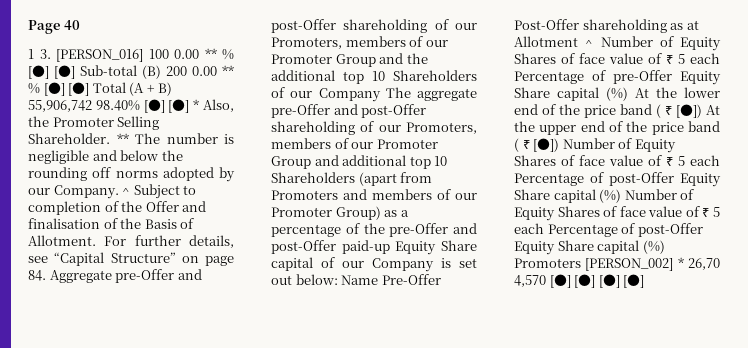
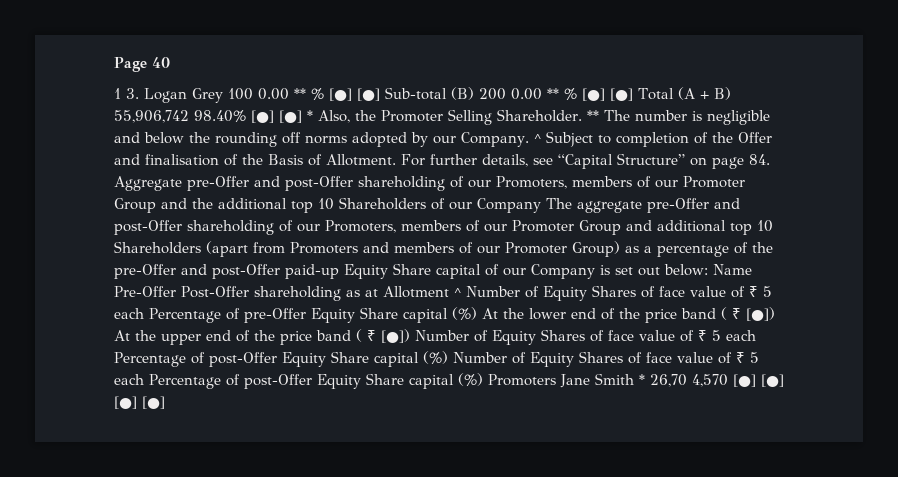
- 1 3. [PERSON_016] 100 0.00 ** % [●] [●] Sub-total (B) 200 0.00 ** % [●] [●] Total (A + B) 55,906,742 98.40% [●] [●] * Also, the Promoter Selling Shareholder.
+ 1 3. Logan Grey 100 0.00 ** % [●] [●] Sub-total (B) 200 0.00 ** % [●] [●] Total (A + B) 55,906,742 98.40% [●] [●] * Also, the Promoter Selling Shareholder.
- Name Pre-Offer Post-Offer shareholding as at Allotment ^ Number of Equity Shares of face value of ₹ 5 each Percentage of pre-Offer Equity Share capital (%) At the lower end of the price band ( ₹ [●]) At the upper end of the price band ( ₹ [●]) Number of Equity Shares of face value of ₹ 5 each Percentage of post-Offer Equity Share capital (%) Number of Equity Shares of face value of ₹ 5 each Percentage of post-Offer Equity Share capital (%) Promoters [PERSON_002] * 26,70 4,570 [●] [●] [●] [●]
+ Name Pre-Offer Post-Offer shareholding as at Allotment ^ Number of Equity Shares of face value of ₹ 5 each Percentage of pre-Offer Equity Share capital (%) At the lower end of the price band ( ₹ [●]) At the upper end of the price band ( ₹ [●]) Number of Equity Shares of face value of ₹ 5 each Percentage of post-Offer Equity Share capital (%) Number of Equity Shares of face value of ₹ 5 each Percentage of post-Offer Equity Share capital (%) Promoters Jane Smith * 26,70 4,570 [●] [●] [●] [●]

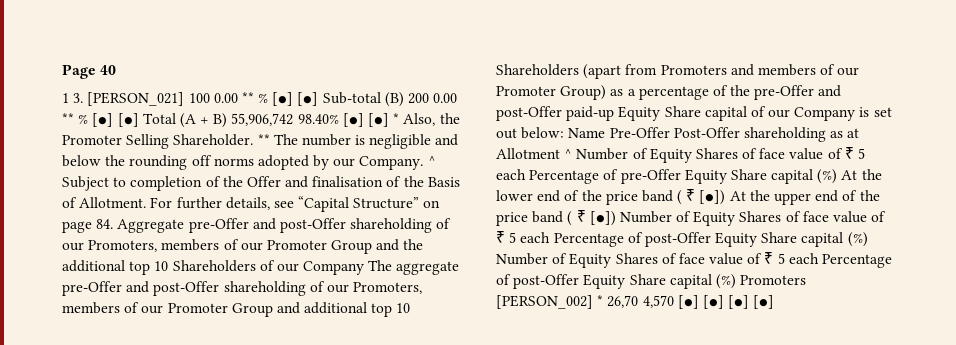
- 1 3. Logan Grey 100 0.00 ** % [●] [●] Sub-total (B) 200 0.00 ** % [●] [●] Total (A + B) 55,906,742 98.40% [●] [●] * Also, the Promoter Selling Shareholder.
+ 1 3. [PERSON_021] 100 0.00 ** % [●] [●] Sub-total (B) 200 0.00 ** % [●] [●] Total (A + B) 55,906,742 98.40% [●] [●] * Also, the Promoter Selling Shareholder.
- Name Pre-Offer Post-Offer shareholding as at Allotment ^ Number of Equity Shares of face value of ₹ 5 each Percentage of pre-Offer Equity Share capital (%) At the lower end of the price band ( ₹ [●]) At the upper end of the price band ( ₹ [●]) Number of Equity Shares of face value of ₹ 5 each Percentage of post-Offer Equity Share capital (%) Number of Equity Shares of face value of ₹ 5 each Percentage of post-Offer Equity Share capital (%) Promoters Jane Smith * 26,70 4,570 [●] [●] [●] [●]
+ Name Pre-Offer Post-Offer shareholding as at Allotment ^ Number of Equity Shares of face value of ₹ 5 each Percentage of pre-Offer Equity Share capital (%) At the lower end of the price band ( ₹ [●]) At the upper end of the price band ( ₹ [●]) Number of Equity Shares of face value of ₹ 5 each Percentage of post-Offer Equity Share capital (%) Number of Equity Shares of face value of ₹ 5 each Percentage of post-Offer Equity Share capital (%) Promoters [PERSON_002] * 26,70 4,570 [●] [●] [●] [●]

